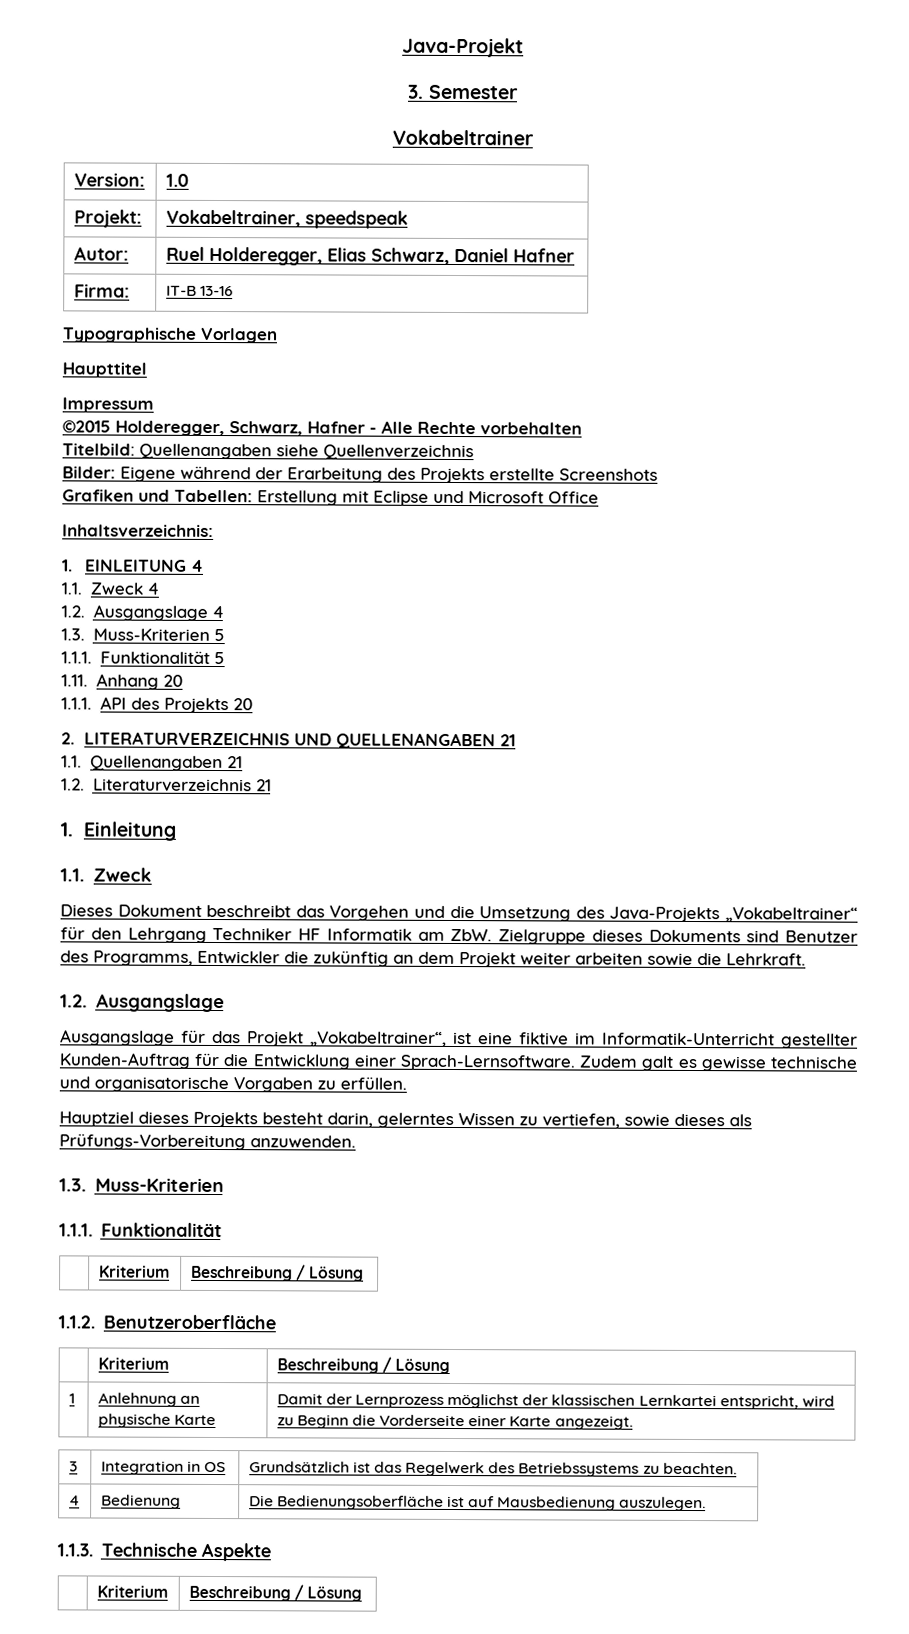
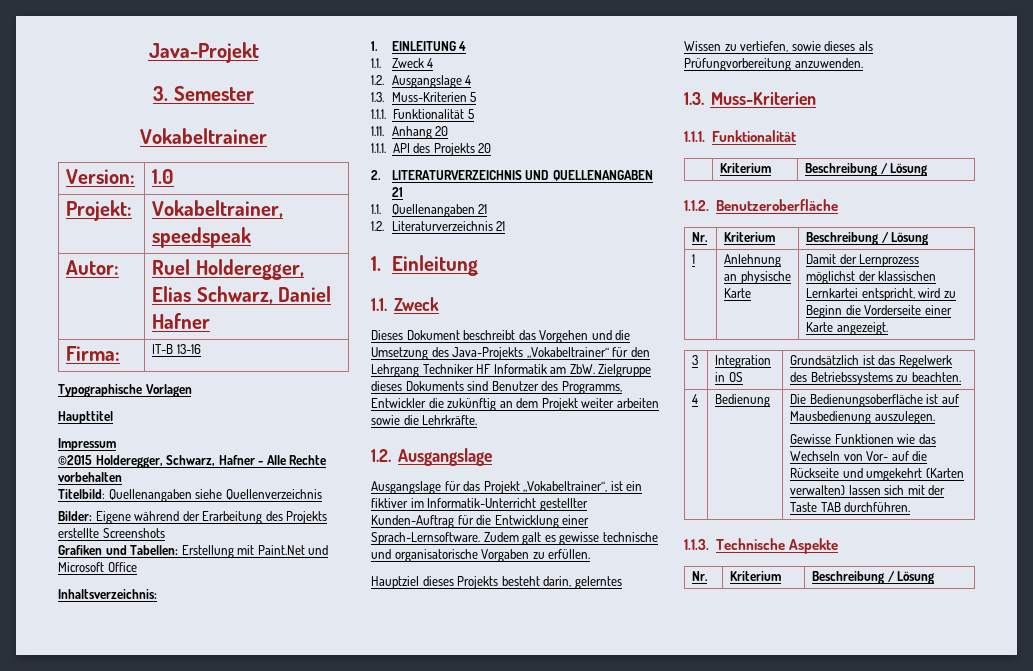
- Grafiken und Tabellen: Erstellung mit Eclipse und Microsoft Office
+ Grafiken und Tabellen: Erstellung mit Paint.Net und Microsoft Office
- Dieses Dokument beschreibt das Vorgehen und die Umsetzung des Java-Projekts „Vokabeltrainer“ für den Lehrgang Techniker HF Informatik am ZbW. Zielgruppe dieses Dokuments sind Benutzer des Programms, Entwickler die zukünftig an dem Projekt weiter arbeiten sowie die Lehrkraft.
+ Dieses Dokument beschreibt das Vorgehen und die Umsetzung des Java-Projekts „Vokabeltrainer“ für den Lehrgang Techniker HF Informatik am ZbW. Zielgruppe dieses Dokuments sind Benutzer des Programms, Entwickler die zukünftig an dem Projekt weiter arbeiten sowie die Lehrkräfte.
- Ausgangslage für das Projekt „Vokabeltrainer“, ist eine fiktive im Informatik-Unterricht gestellter Kunden-Auftrag für die Entwicklung einer Sprach-Lernsoftware.
+ Ausgangslage für das Projekt „Vokabeltrainer“, ist ein fiktiver im Informatik-Unterricht gestellter Kunden-Auftrag für die Entwicklung einer Sprach-Lernsoftware.
- Hauptziel dieses Projekts besteht darin, gelerntes Wissen zu vertiefen, sowie dieses als Prüfungs-Vorbereitung anzuwenden.
+ Hauptziel dieses Projekts besteht darin, gelerntes Wissen zu vertiefen, sowie dieses als Prüfungvorbereitung anzuwenden.
  1.1.2. Benutzeroberfläche
- | Kriterium | Beschreibung / Lösung
+ Nr. | Kriterium | Beschreibung / Lösung
  4 | Bedienung | Die Bedienungsoberfläche ist auf Mausbedienung auszulegen.
+ Gewisse Funktionen wie das Wechseln von Vor- auf die Rückseite und umgekehrt (Karten verwalten) lassen sich mit der Taste TAB durchführen.
  1.1.3. Technische Aspekte
- | Kriterium | Beschreibung / Lösung
+ Nr. | Kriterium | Beschreibung / Lösung

